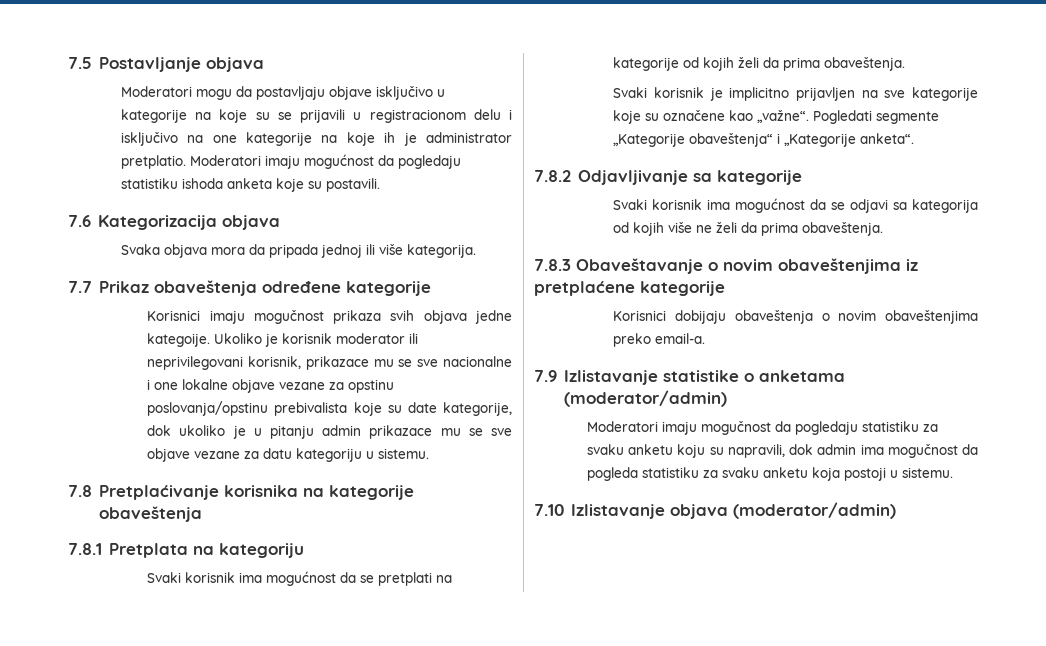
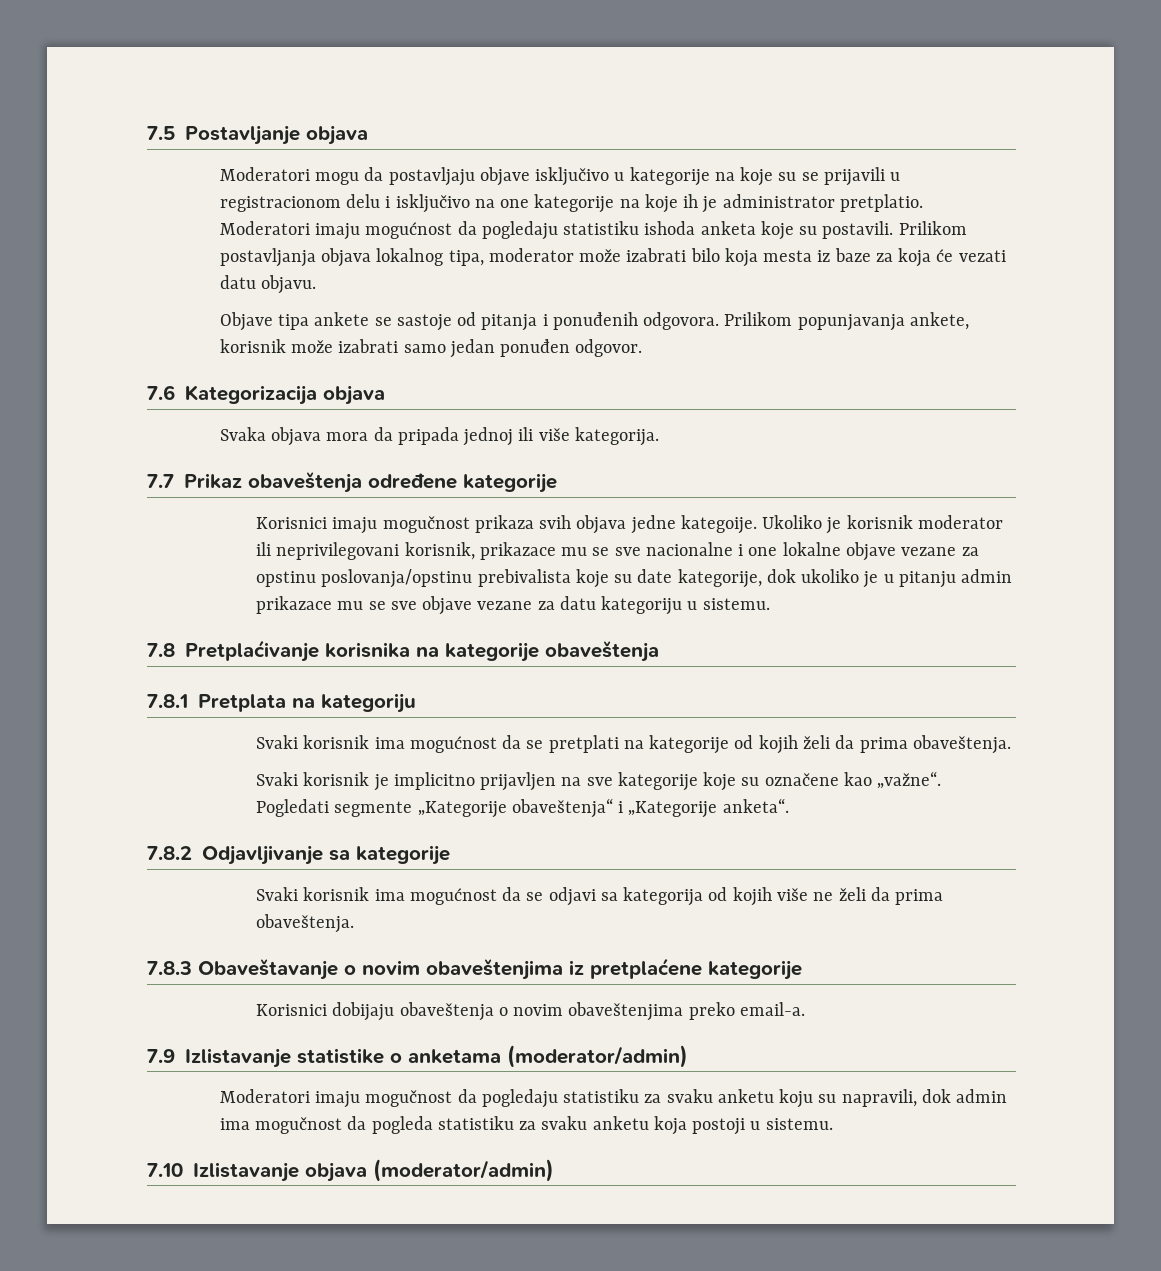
+ Prilikom postavljanja objava lokalnog tipa, moderator može izabrati bilo koja mesta iz baze za koja će vezati datu objavu.
+ Objave tipa ankete se sastoje od pitanja i ponuđenih odgovora. Prilikom popunjavanja ankete, korisnik može izabrati samo jedan ponuđen odgovor.

